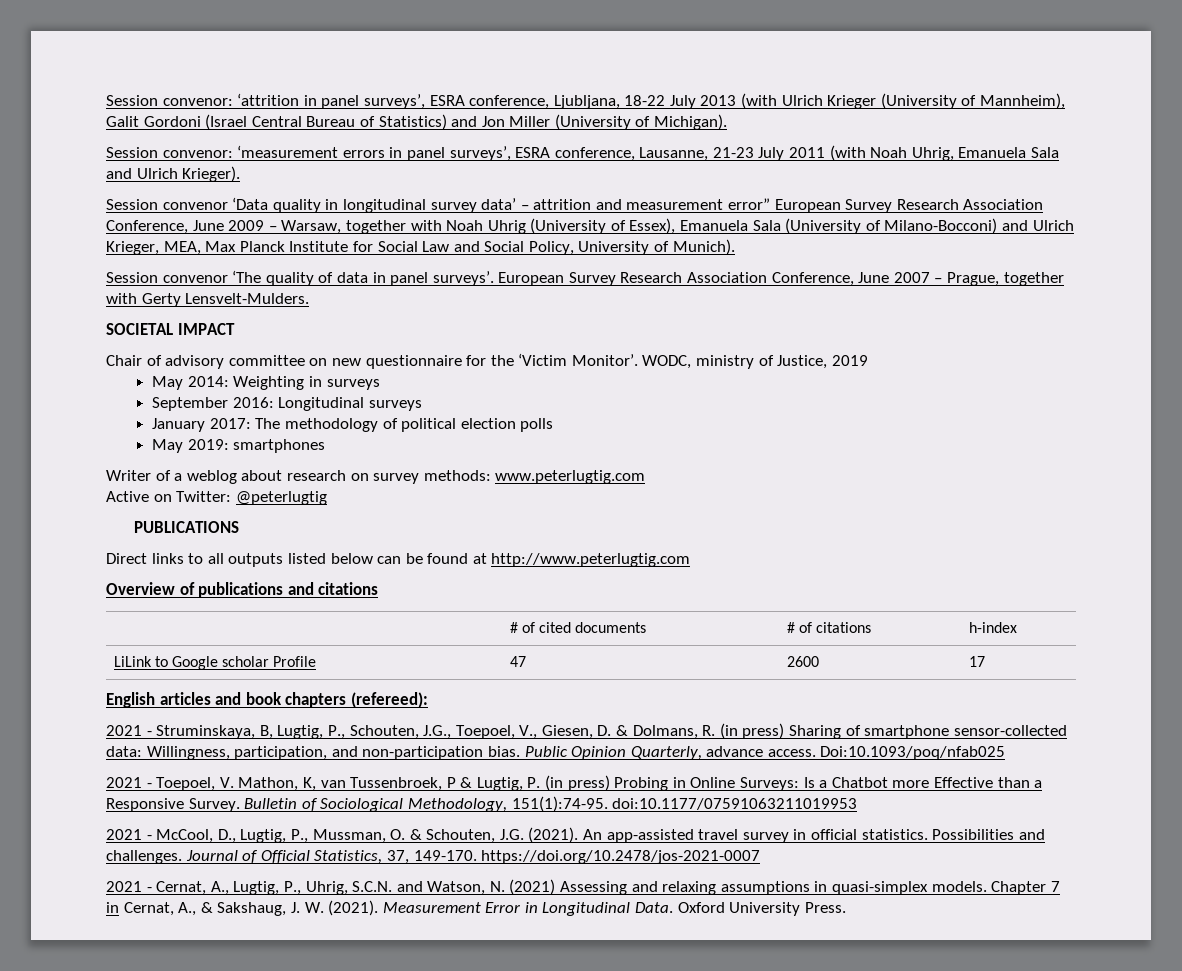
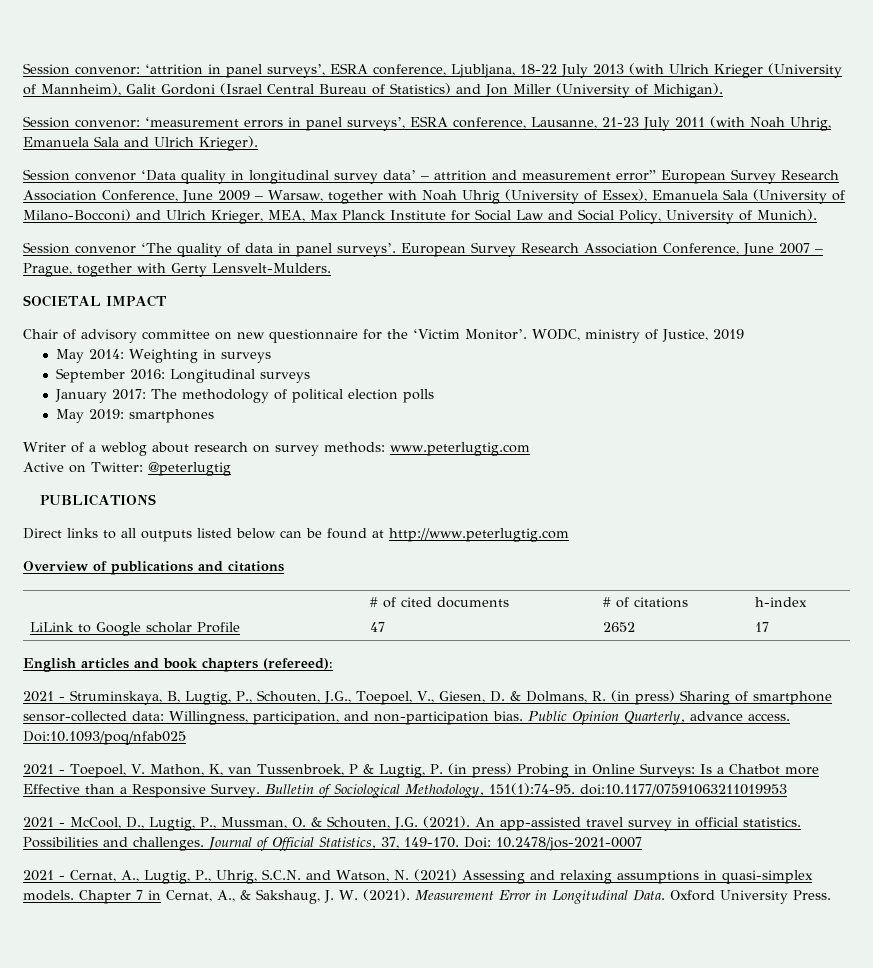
- LiLink to Google scholar Profile | 47 | 2600 | 17
+ LiLink to Google scholar Profile | 47 | 2652 | 17
- Journal of Official Statistics, 37, 149-170. https://doi.org/10.2478/jos-2021-0007
+ Journal of Official Statistics, 37, 149-170. Doi: 10.2478/jos-2021-0007

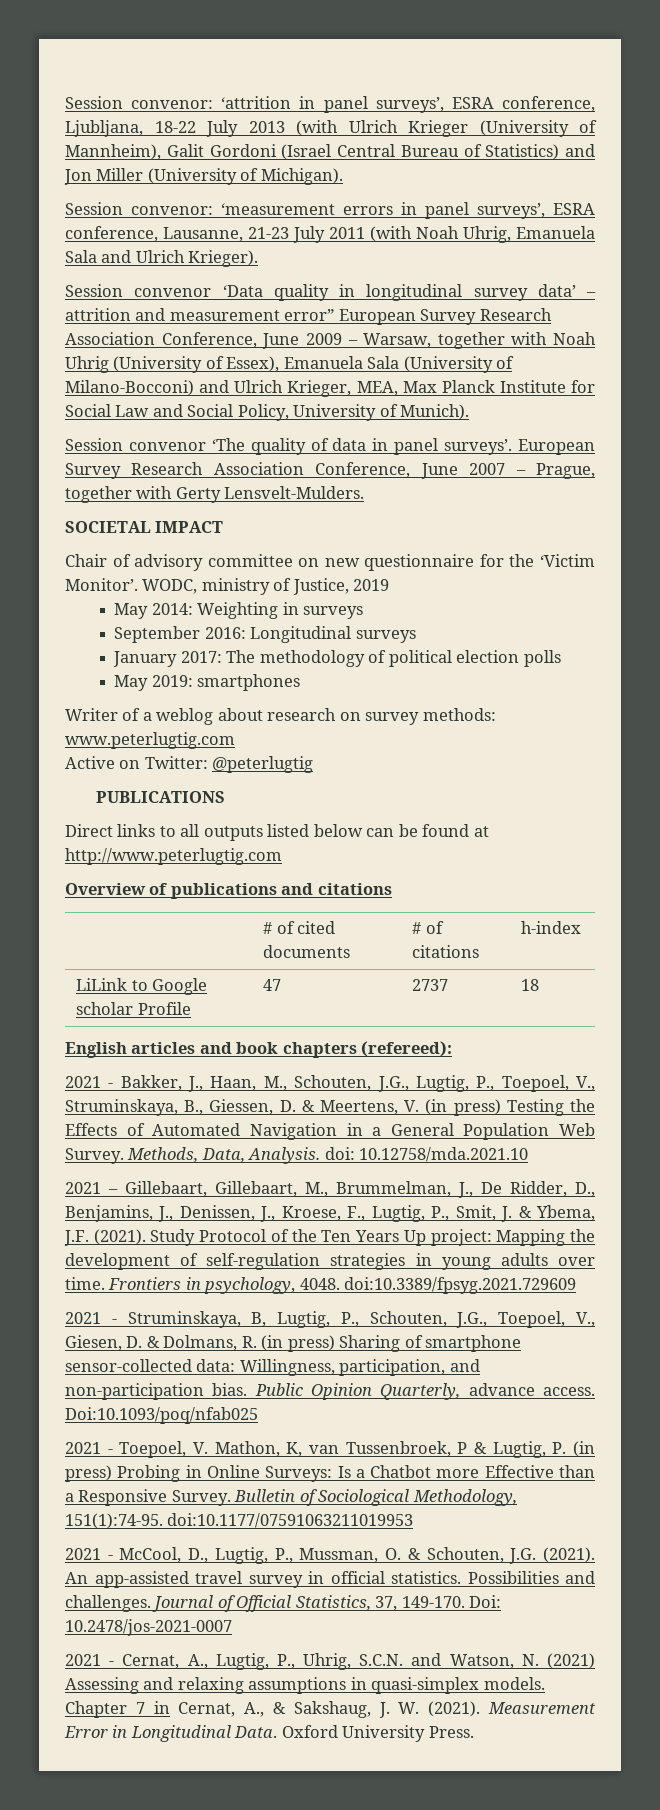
- LiLink to Google scholar Profile | 47 | 2652 | 17
+ LiLink to Google scholar Profile | 47 | 2737 | 18
+ 2021 - Bakker, J., Haan, M., Schouten, J.G., Lugtig, P., Toepoel, V., Struminskaya, B., Giessen, D. & Meertens, V. (in press) Testing the Effects of Automated Navigation in a General Population Web Survey. Methods, Data, Analysis. doi: 10.12758/mda.2021.10
+ 2021 – Gillebaart, Gillebaart, M., Brummelman, J., De Ridder, D., Benjamins, J., Denissen, J., Kroese, F., Lugtig, P., Smit, J. & Ybema, J.F. (2021). Study Protocol of the Ten Years Up project: Mapping the development of self-regulation strategies in young adults over time. Frontiers in psychology, 4048. doi:10.3389/fpsyg.2021.729609

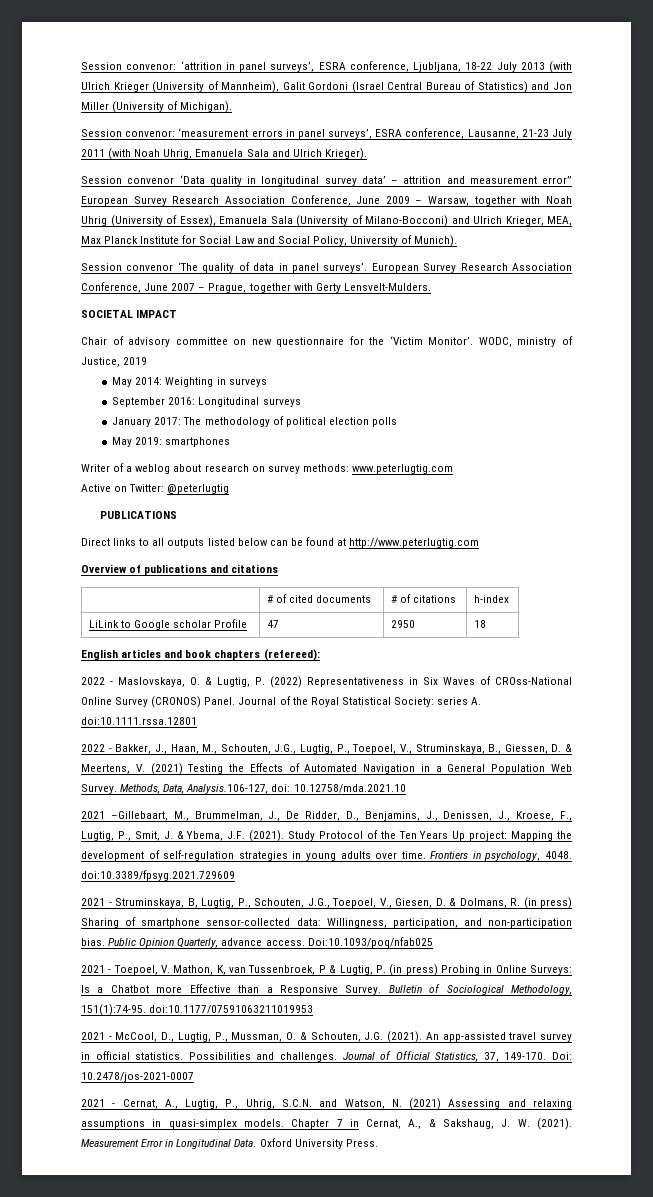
- LiLink to Google scholar Profile | 47 | 2737 | 18
+ LiLink to Google scholar Profile | 47 | 2950 | 18
- 2021 - Bakker, J., Haan, M., Schouten, J.G., Lugtig, P., Toepoel, V., Struminskaya, B., Giessen, D. & Meertens, V. (in press) Testing the Effects of Automated Navigation in a General Population Web Survey.
+ 2022 - Maslovskaya, O. & Lugtig, P. (2022) Representativeness in Six Waves of CROss-National Online Survey (CRONOS) Panel. Journal of the Royal Statistical Society: series A. doi:10.1111.rssa.12801
+ 2022 - Bakker, J., Haan, M., Schouten, J.G., Lugtig, P., Toepoel, V., Struminskaya, B., Giessen, D. & Meertens, V. (2021) Testing the Effects of Automated Navigation in a General Population Web Survey.
- Methods, Data, Analysis. doi: 10.12758/mda.2021.10
+ Methods, Data, Analysis.106-127, doi: 10.12758/mda.2021.10
- 2021 – Gillebaart, Gillebaart, M., Brummelman, J., De Ridder, D., Benjamins, J., Denissen, J., Kroese, F., Lugtig, P., Smit, J. & Ybema, J.F. (2021).
+ 2021 –Gillebaart, M., Brummelman, J., De Ridder, D., Benjamins, J., Denissen, J., Kroese, F., Lugtig, P., Smit, J. & Ybema, J.F. (2021).

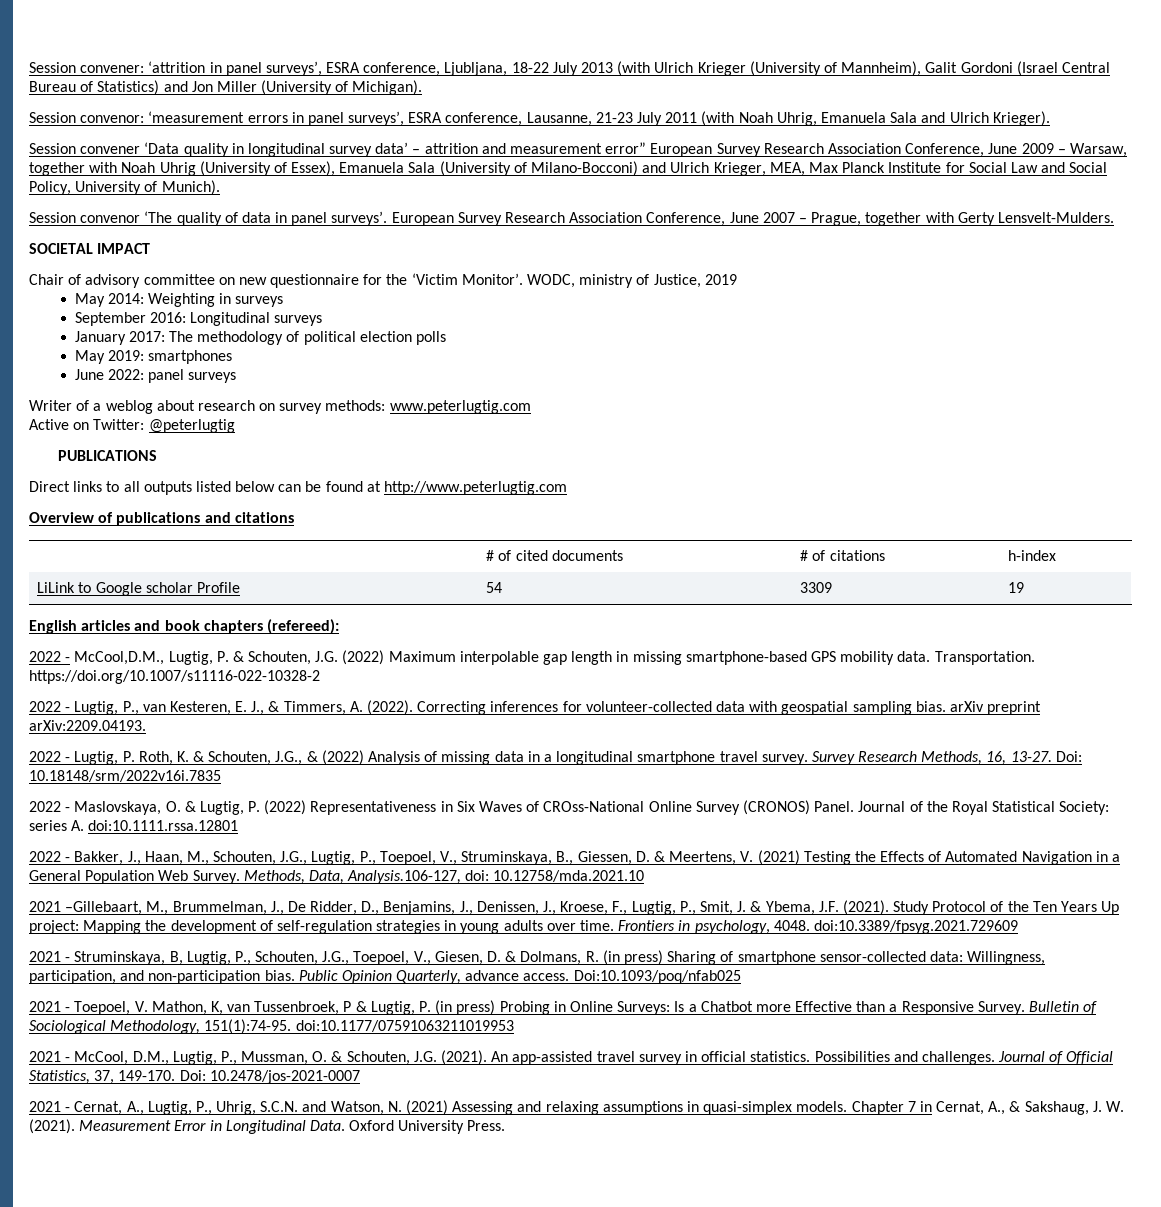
- Session convenor: ‘attrition in panel surveys’, ESRA conference, Ljubljana, 18-22 July 2013 (with Ulrich Krieger (University of Mannheim), Galit Gordoni (Israel Central Bureau of Statistics) and Jon Miller (University of Michigan).
+ Session convener: ‘attrition in panel surveys’, ESRA conference, Ljubljana, 18-22 July 2013 (with Ulrich Krieger (University of Mannheim), Galit Gordoni (Israel Central Bureau of Statistics) and Jon Miller (University of Michigan).
- Session convenor ‘Data quality in longitudinal survey data’ – attrition and measurement error” European Survey Research Association Conference, June 2009 – Warsaw, together with Noah Uhrig (University of Essex), Emanuela Sala (University of Milano-Bocconi) and Ulrich Krieger, MEA, Max Planck Institute for Social Law and Social Policy, University of Munich).
+ Session convener ‘Data quality in longitudinal survey data’ – attrition and measurement error” European Survey Research Association Conference, June 2009 – Warsaw, together with Noah Uhrig (University of Essex), Emanuela Sala (University of Milano-Bocconi) and Ulrich Krieger, MEA, Max Planck Institute for Social Law and Social Policy, University of Munich).
+ June 2022: panel surveys
- LiLink to Google scholar Profile | 47 | 2950 | 18
+ LiLink to Google scholar Profile | 54 | 3309 | 19
+ 2022 - McCool,D.M., Lugtig, P. & Schouten, J.G. (2022) Maximum interpolable gap length in missing smartphone-based GPS mobility data. Transportation. https://doi.org/10.1007/s11116-022-10328-2
+ 2022 - Lugtig, P., van Kesteren, E. J., & Timmers, A. (2022). Correcting inferences for volunteer-collected data with geospatial sampling bias. arXiv preprint arXiv:2209.04193.
+ 2022 - Lugtig, P. Roth, K. & Schouten, J.G., & (2022) Analysis of missing data in a longitudinal smartphone travel survey. Survey Research Methods, 16, 13-27. Doi: 10.18148/srm/2022v16i.7835
- 2021 - McCool, D., Lugtig, P., Mussman, O. & Schouten, J.G. (2021).
+ 2021 - McCool, D.M., Lugtig, P., Mussman, O. & Schouten, J.G. (2021).

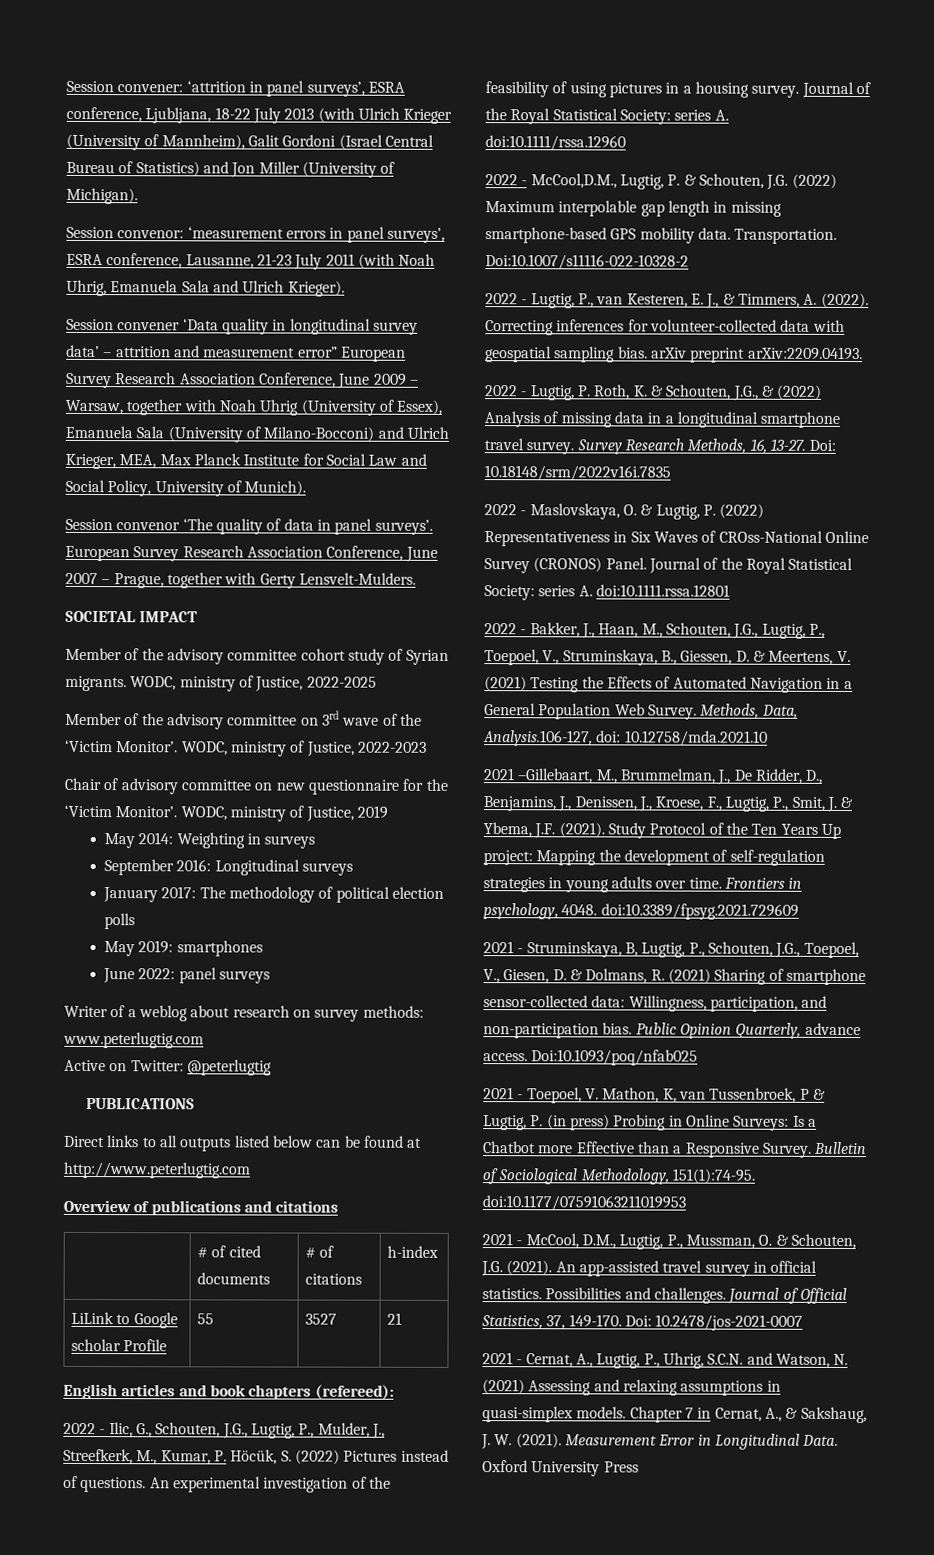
+ Member of the advisory committee cohort study of Syrian migrants. WODC, ministry of Justice, 2022-2025
+ Member of the advisory committee on 3rd wave of the ‘Victim Monitor’. WODC, ministry of Justice, 2022-2023
- LiLink to Google scholar Profile | 54 | 3309 | 19
+ LiLink to Google scholar Profile | 55 | 3527 | 21
+ 2022 - Ilic, G., Schouten, J.G., Lugtig, P., Mulder, J., Streefkerk, M., Kumar, P. Höcük, S. (2022) Pictures instead of questions. An experimental investigation of the feasibility of using pictures in a housing survey. Journal of the Royal Statistical Society: series A. doi:10.1111/rssa.12960
- Transportation. https://doi.org/10.1007/s11116-022-10328-2
+ Transportation. Doi:10.1007/s11116-022-10328-2
- 2021 - Struminskaya, B, Lugtig, P., Schouten, J.G., Toepoel, V., Giesen, D. & Dolmans, R. (in press) Sharing of smartphone sensor-collected data: Willingness, participation, and non-participation bias.
+ 2021 - Struminskaya, B, Lugtig, P., Schouten, J.G., Toepoel, V., Giesen, D. & Dolmans, R. (2021) Sharing of smartphone sensor-collected data: Willingness, participation, and non-participation bias.
- Oxford University Press.
+ Oxford University Press

